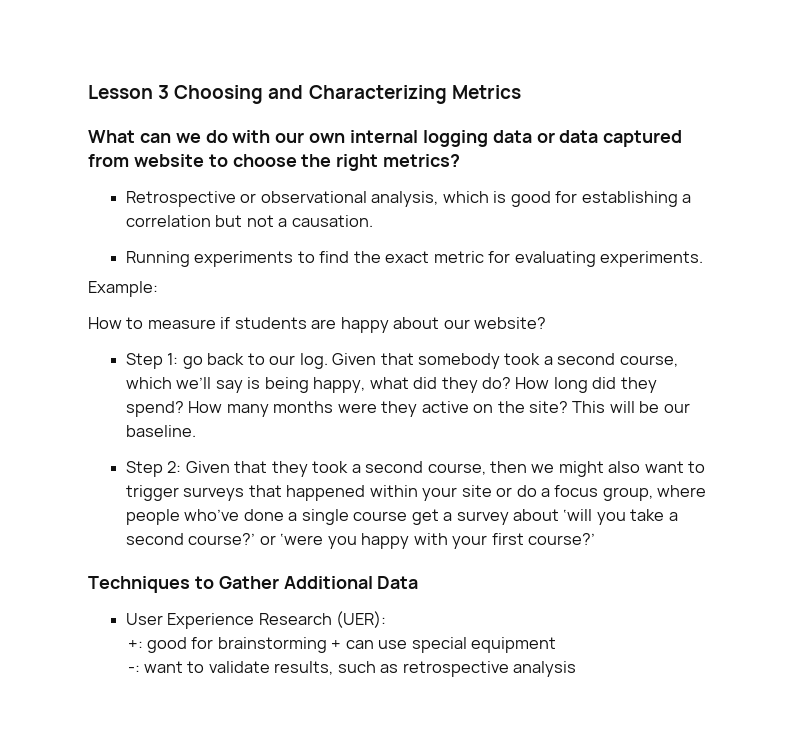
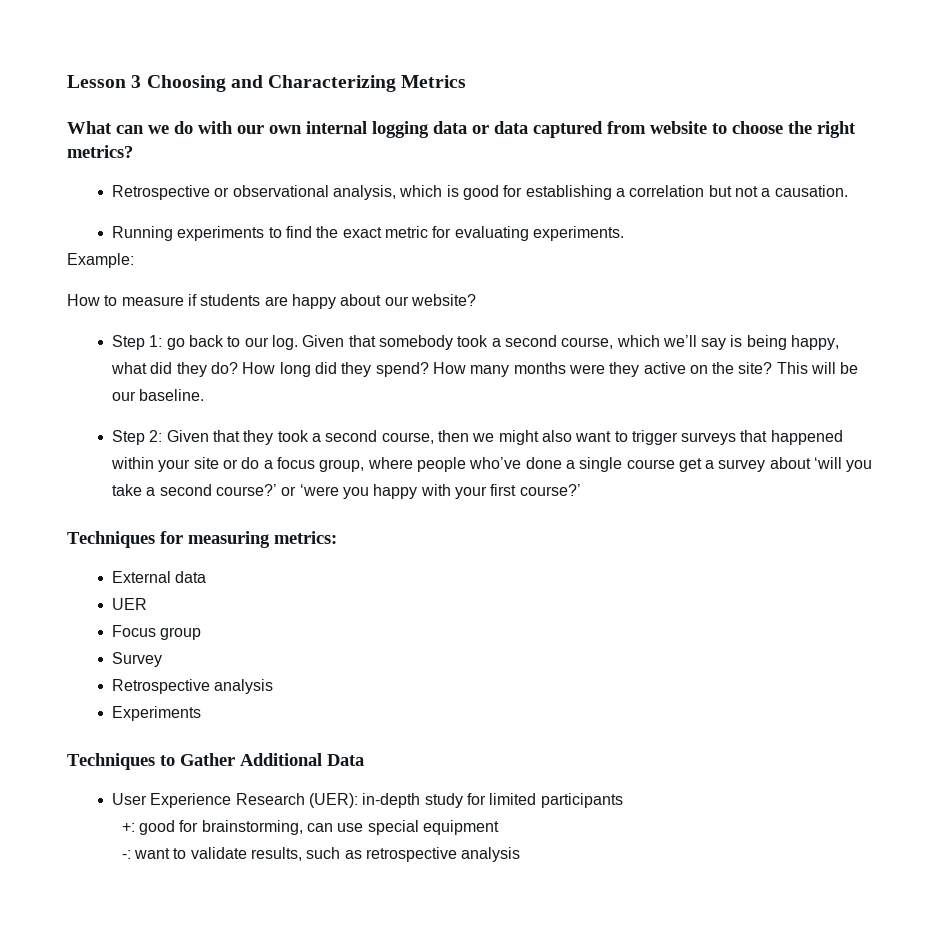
+ Techniques for measuring metrics:
+ External data
+ UER
+ Focus group
+ Survey
+ Retrospective analysis
+ Experiments
- User Experience Research (UER):
+ User Experience Research (UER): in-depth study for limited participants
- +: good for brainstorming + can use special equipment
+ +: good for brainstorming, can use special equipment

